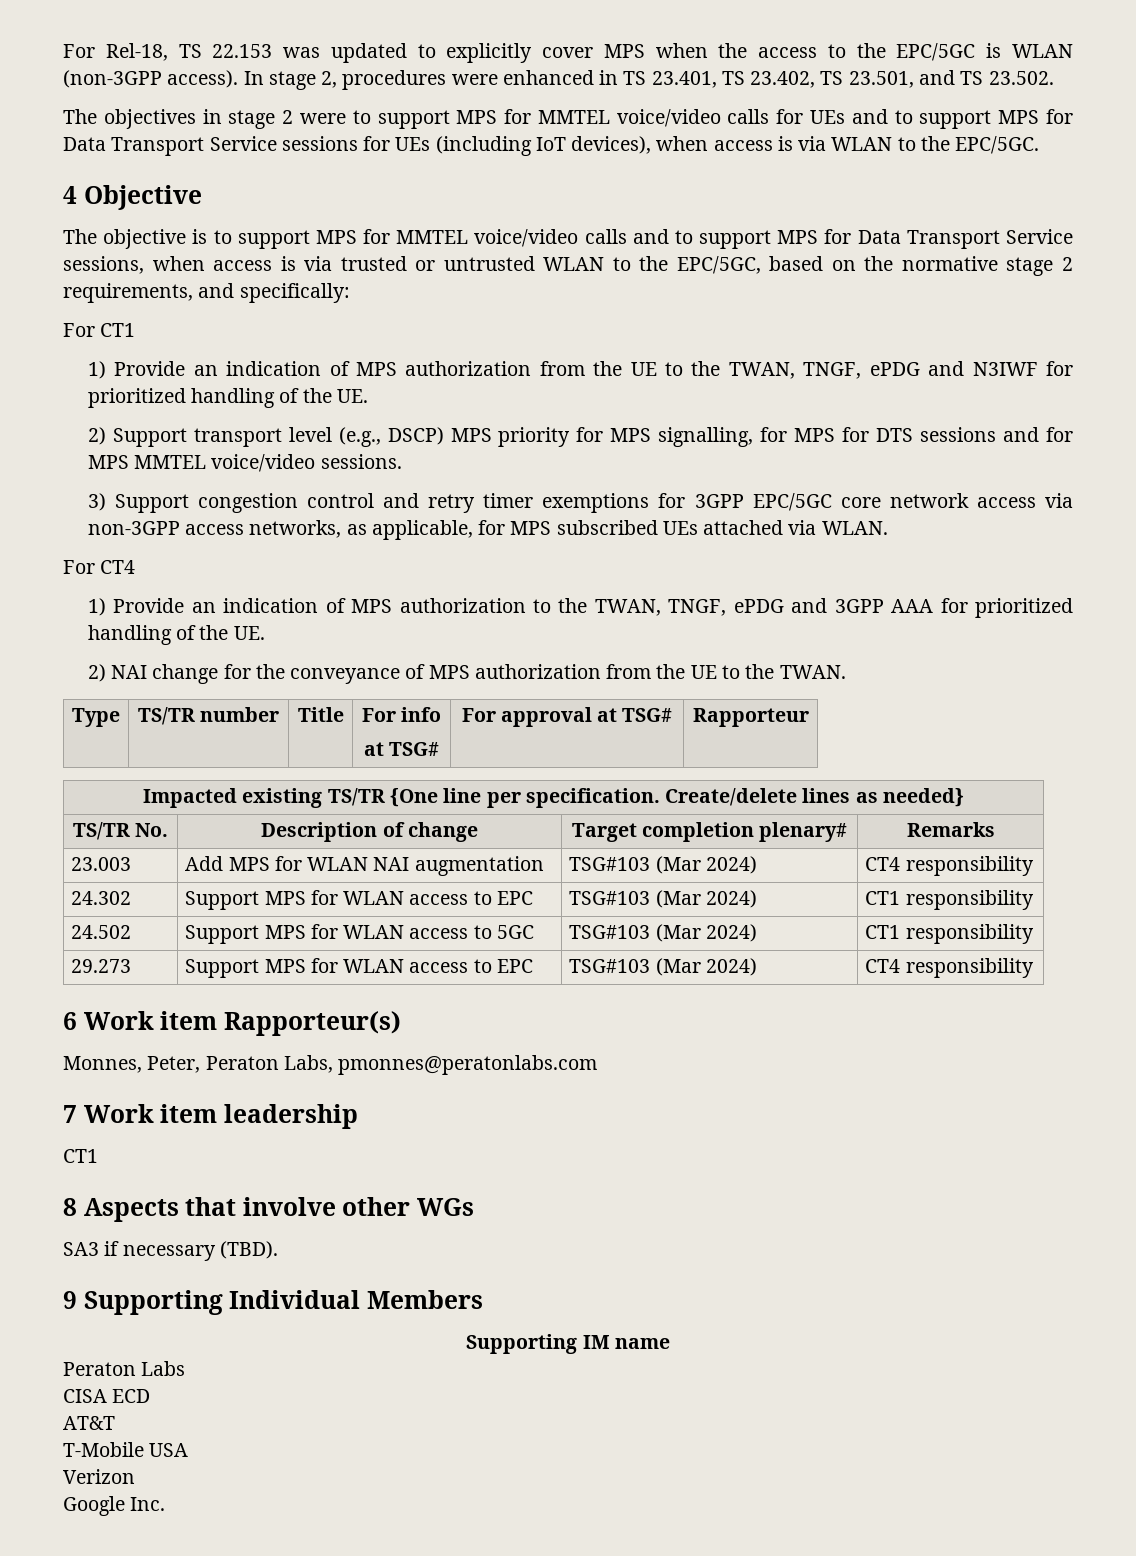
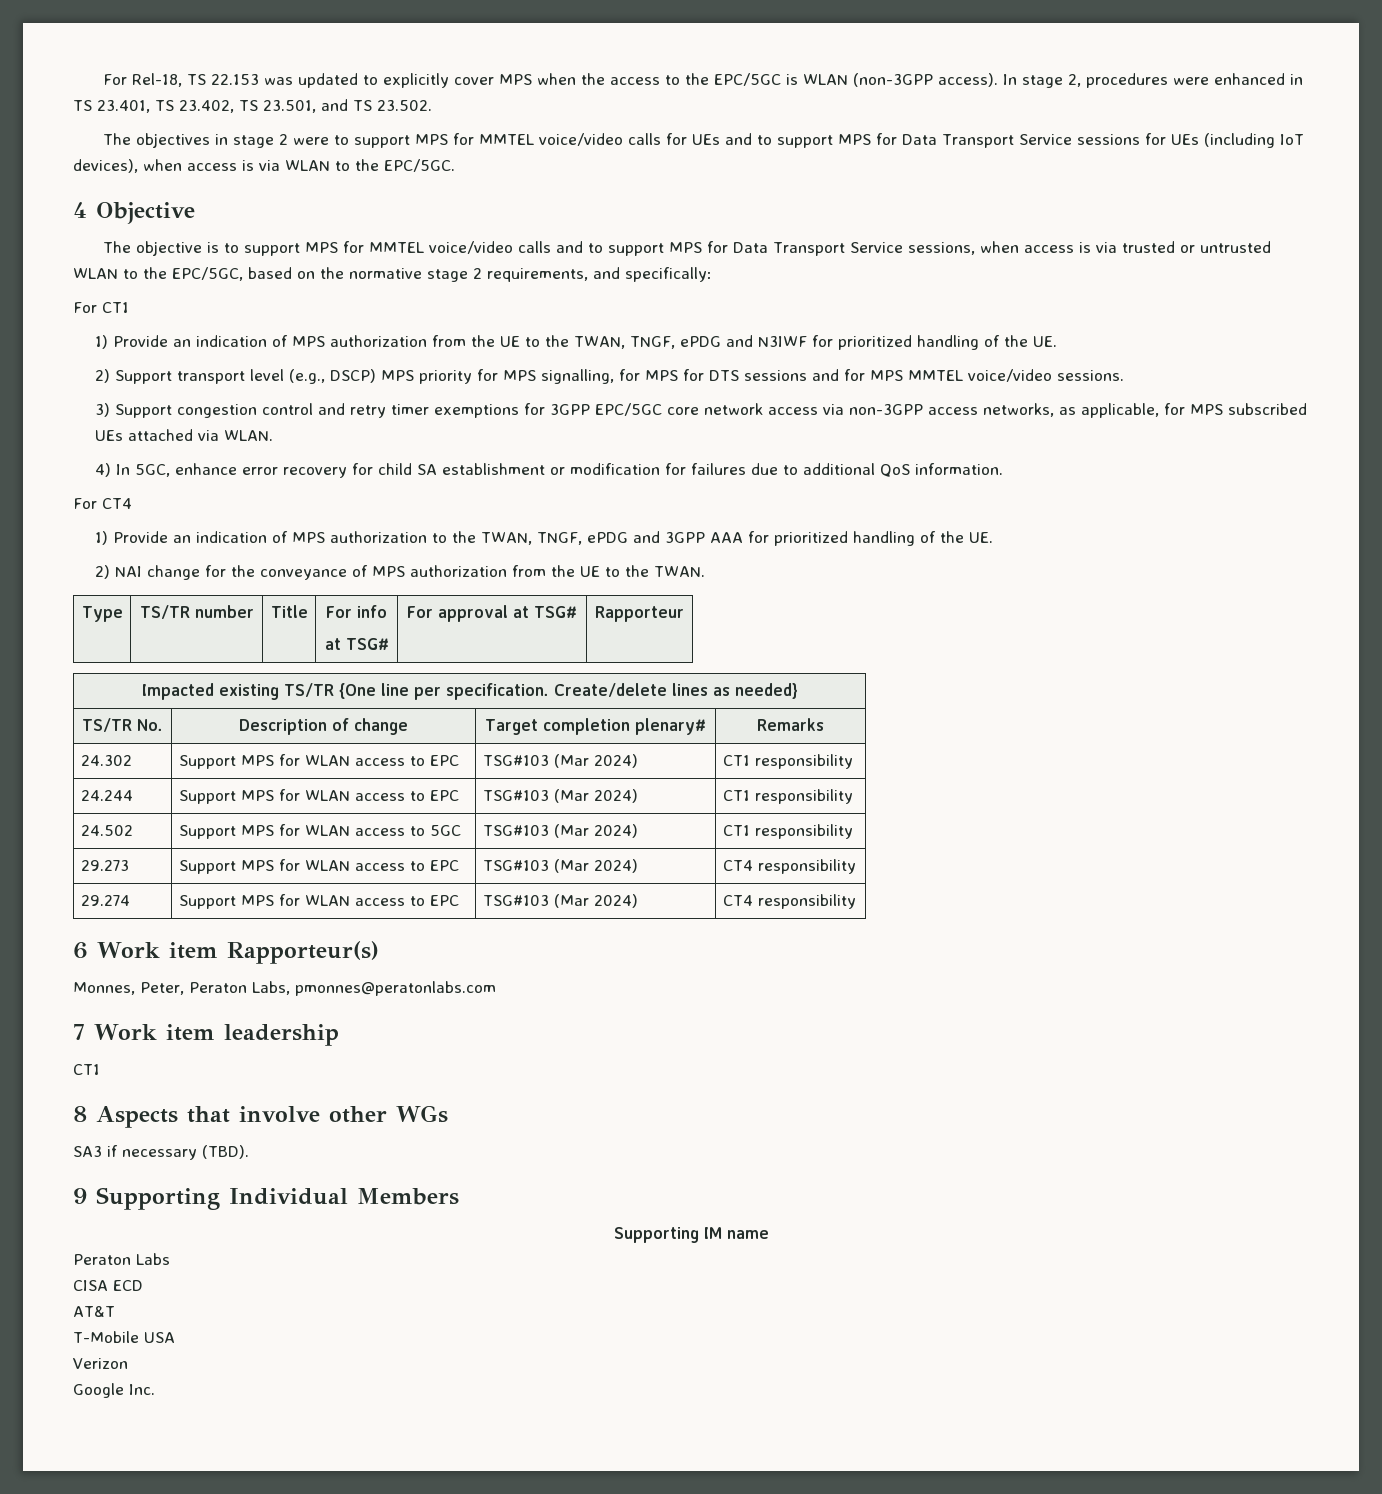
+ 4) In 5GC, enhance error recovery for child SA establishment or modification for failures due to additional QoS information.
- 23.003 | Add MPS for WLAN NAI augmentation | TSG#103 (Mar 2024) | CT4 responsibility
  24.302 | Support MPS for WLAN access to EPC | TSG#103 (Mar 2024) | CT1 responsibility
+ 24.244 | Support MPS for WLAN access to EPC | TSG#103 (Mar 2024) | CT1 responsibility
+ 29.274 | Support MPS for WLAN access to EPC | TSG#103 (Mar 2024) | CT4 responsibility

